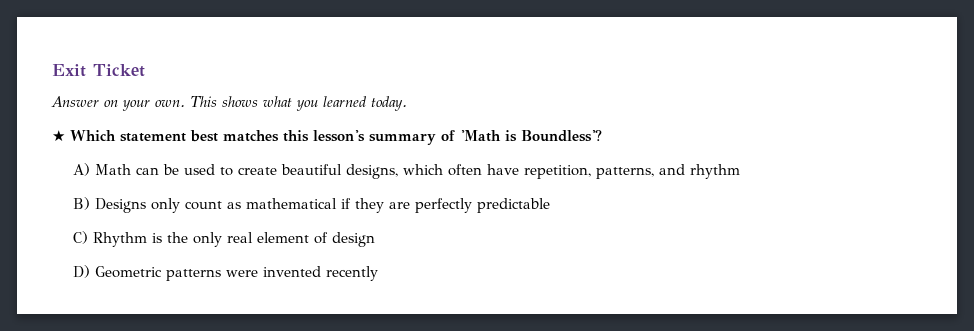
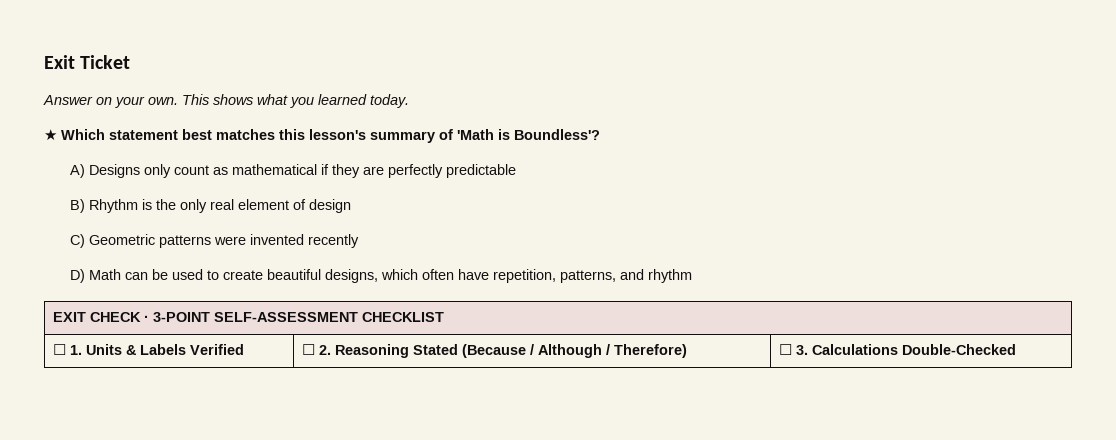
- A) Math can be used to create beautiful designs, which often have repetition, patterns, and rhythm
+ A) Designs only count as mathematical if they are perfectly predictable
+ B) Rhythm is the only real element of design
+ C) Geometric patterns were invented recently
+ D) Math can be used to create beautiful designs, which often have repetition, patterns, and rhythm
- B) Designs only count as mathematical if they are perfectly predictable
- C) Rhythm is the only real element of design
- D) Geometric patterns were invented recently
+ EXIT CHECK · 3-POINT SELF-ASSESSMENT CHECKLIST
+ ☐ 1. Units & Labels Verified | ☐ 2. Reasoning Stated (Because / Although / Therefore) | ☐ 3. Calculations Double-Checked

